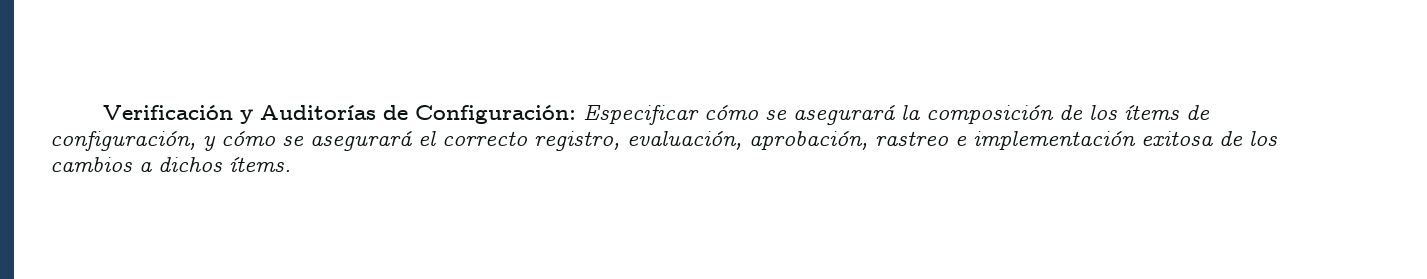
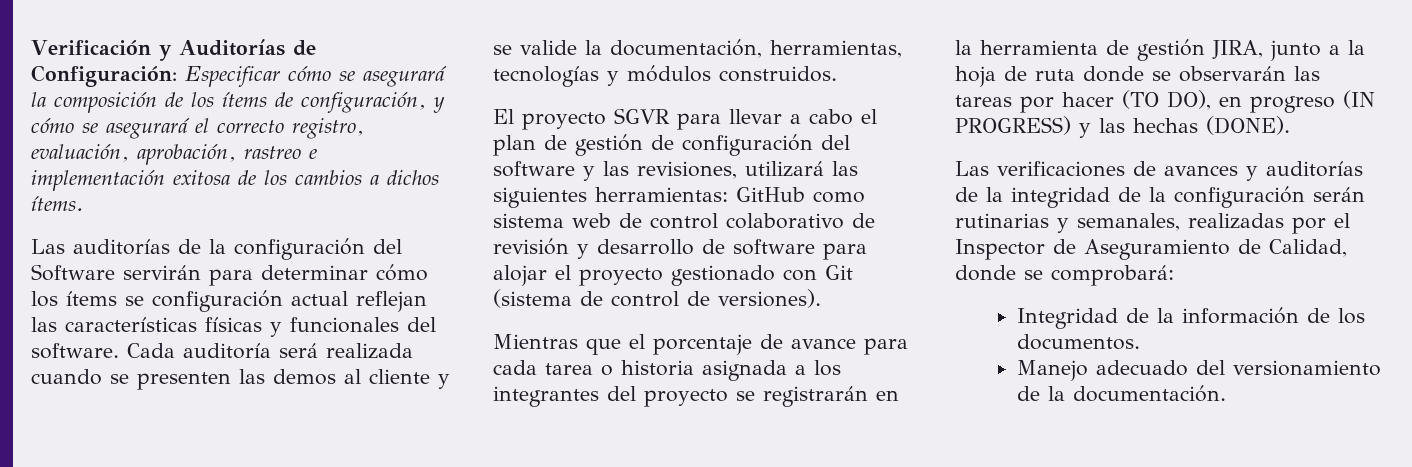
+ Las auditorías de la configuración del Software servirán para determinar cómo los ítems se configuración actual reflejan las características físicas y funcionales del software. Cada auditoría será realizada cuando se presenten las demos al cliente y se valide la documentación, herramientas, tecnologías y módulos construidos.
+ El proyecto SGVR para llevar a cabo el plan de gestión de configuración del software y las revisiones, utilizará las siguientes herramientas: GitHub como sistema web de control colaborativo de revisión y desarrollo de software para alojar el proyecto gestionado con Git (sistema de control de versiones).
+ Mientras que el porcentaje de avance para cada tarea o historia asignada a los integrantes del proyecto se registrarán en la herramienta de gestión JIRA, junto a la hoja de ruta donde se observarán las tareas por hacer (TO DO), en progreso (IN PROGRESS) y las hechas (DONE).
+ Las verificaciones de avances y auditorías de la integridad de la configuración serán rutinarias y semanales, realizadas por el Inspector de Aseguramiento de Calidad, donde se comprobará:
+ Integridad de la información de los documentos.
+ Manejo adecuado del versionamiento de la documentación.

